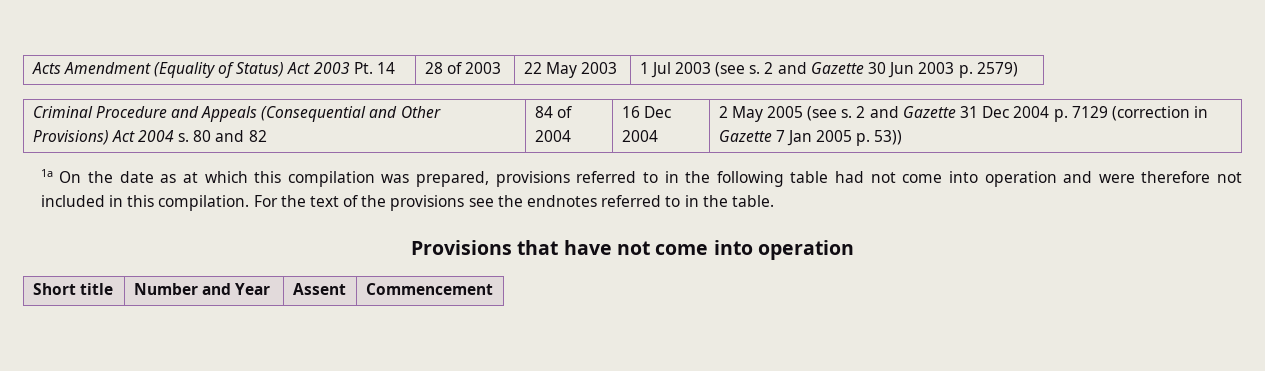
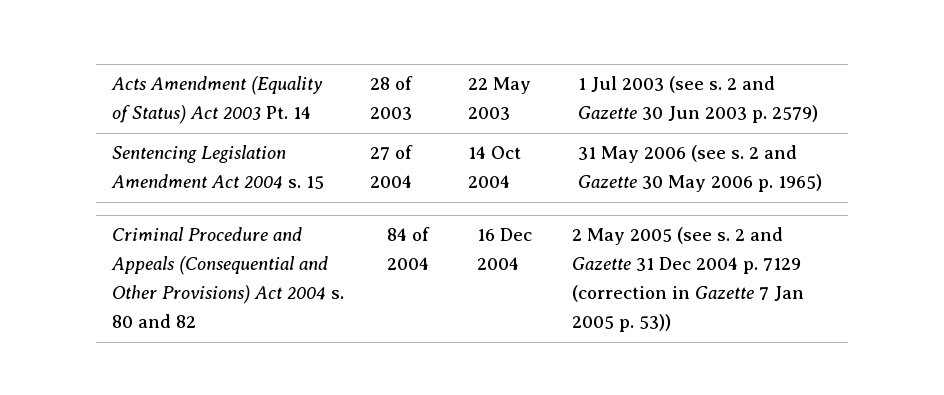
+ Sentencing Legislation Amendment Act 2004 s. 15 | 27 of 2004 | 14 Oct 2004 | 31 May 2006 (see s. 2 and Gazette 30 May 2006 p. 1965)
- 1a On the date as at which this compilation was prepared, provisions referred to in the following table had not come into operation and were therefore not included in this compilation. For the text of the provisions see the endnotes referred to in the table.
- Provisions that have not come into operation
- Short title | Number and Year | Assent | Commencement

